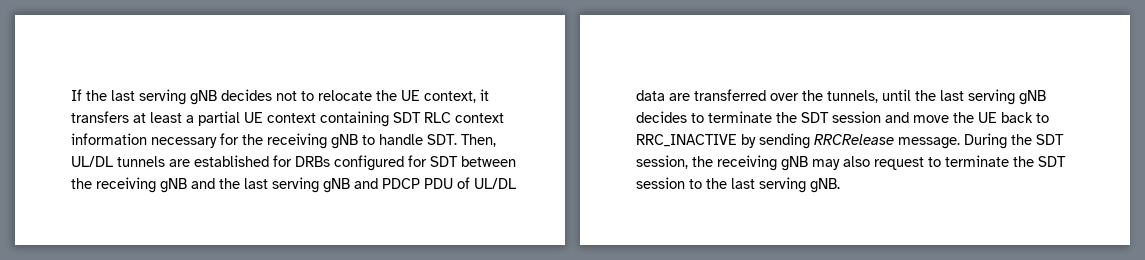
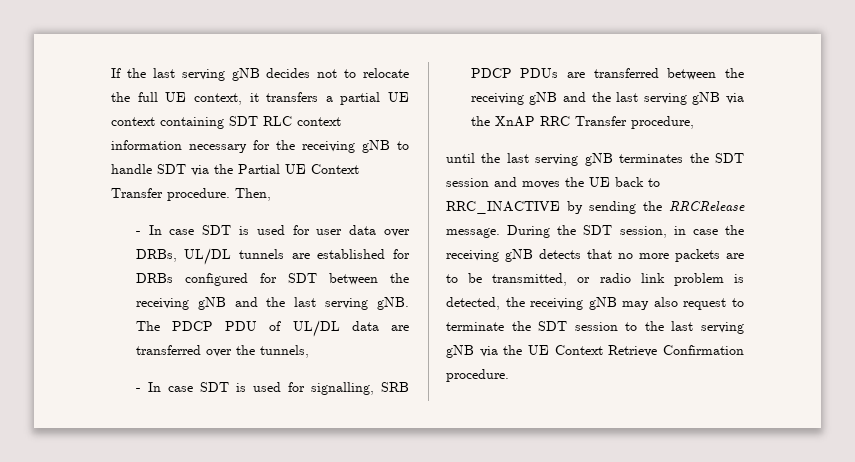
- If the last serving gNB decides not to relocate the UE context, it transfers at least a partial UE context containing SDT RLC context information necessary for the receiving gNB to handle SDT. Then, UL/DL tunnels are established for DRBs configured for SDT between the receiving gNB and the last serving gNB and PDCP PDU of UL/DL data are transferred over the tunnels, until the last serving gNB decides to terminate the SDT session and move the UE back to RRC_INACTIVE by sending RRCRelease message.
+ If the last serving gNB decides not to relocate the full UE context, it transfers a partial UE context containing SDT RLC context information necessary for the receiving gNB to handle SDT via the Partial UE Context Transfer procedure. Then,
+ - In case SDT is used for user data over DRBs, UL/DL tunnels are established for DRBs configured for SDT between the receiving gNB and the last serving gNB. The PDCP PDU of UL/DL data are transferred over the tunnels,
+ - In case SDT is used for signalling, SRB PDCP PDUs are transferred between the receiving gNB and the last serving gNB via the XnAP RRC Transfer procedure,
+ until the last serving gNB terminates the SDT session and moves the UE back to RRC_INACTIVE by sending the RRCRelease message.
- During the SDT session, the receiving gNB may also request to terminate the SDT session to the last serving gNB.
+ During the SDT session, in case the receiving gNB detects that no more packets are to be transmitted, or radio link problem is detected, the receiving gNB may also request to terminate the SDT session to the last serving gNB via the UE Context Retrieve Confirmation procedure.

